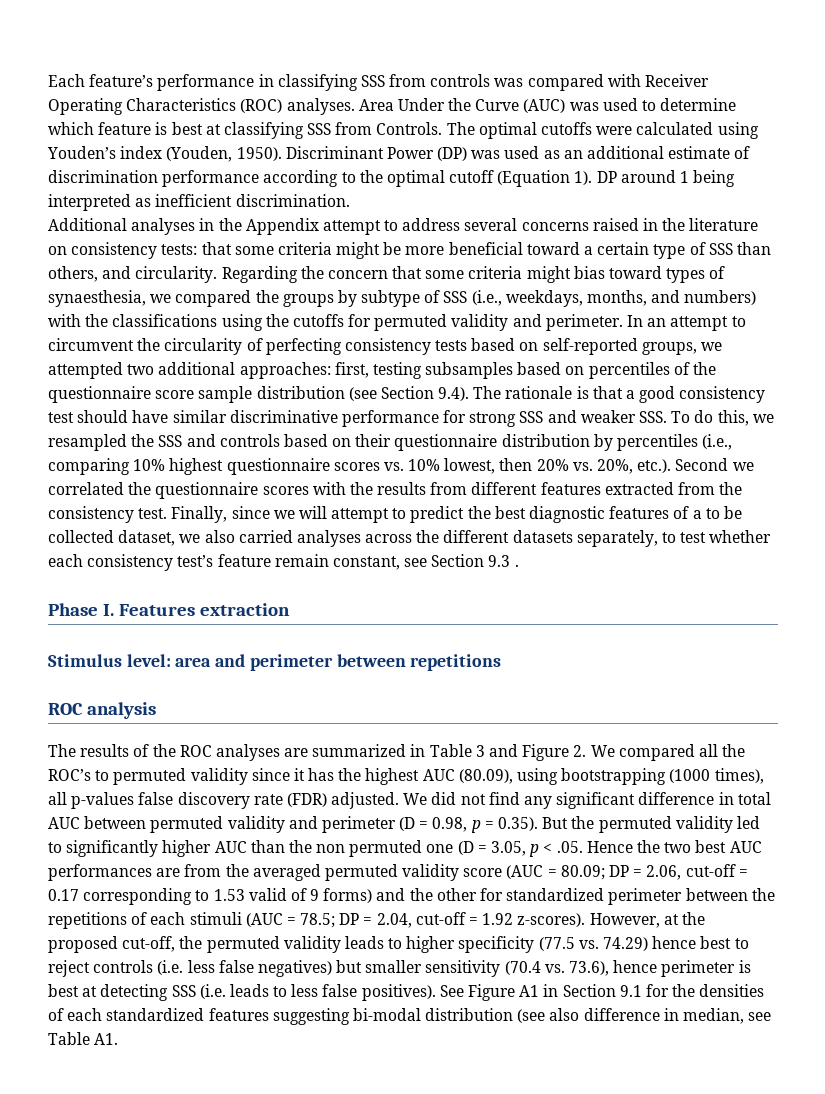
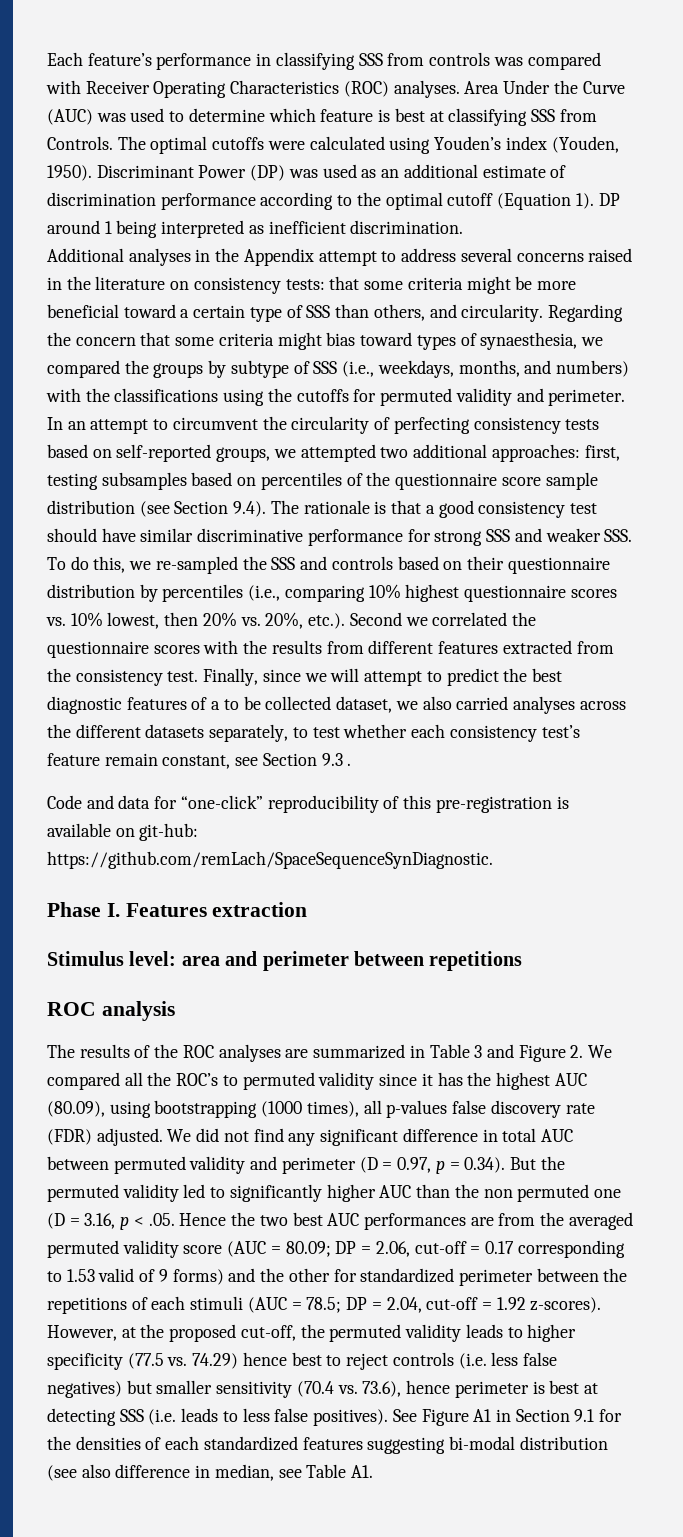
- first, testing subsamples based on percentiles of the questionnaire score sample distribution (see Section 9.4). The rationale is that a good consistency test should have similar discriminative performance for strong SSS and weaker SSS. To do this, we resampled the SSS and controls based on their questionnaire distribution by percentiles (i.e., comparing 10% highest questionnaire scores vs. 10% lowest, then 20% vs. 20%, etc.). Second we correlated the questionnaire scores with the results from different features extracted from the consistency test.
+ first, testing subsamples based on percentiles of the questionnaire score sample distribution (see Section 9.4). The rationale is that a good consistency test should have similar discriminative performance for strong SSS and weaker SSS. To do this, we re-sampled the SSS and controls based on their questionnaire distribution by percentiles (i.e., comparing 10% highest questionnaire scores vs. 10% lowest, then 20% vs. 20%, etc.). Second we correlated the questionnaire scores with the results from different features extracted from the consistency test.
+ Code and data for “one-click” reproducibility of this pre-registration is available on git-hub: https://github.com/remLach/SpaceSequenceSynDiagnostic.
- We did not find any significant difference in total AUC between permuted validity and perimeter (D = 0.98, p = 0.35). But the permuted validity led to significantly higher AUC than the non permuted one (D = 3.05, p < .05. Hence the two best AUC performances are from the averaged permuted validity score (AUC = 80.09;
+ We did not find any significant difference in total AUC between permuted validity and perimeter (D = 0.97, p = 0.34). But the permuted validity led to significantly higher AUC than the non permuted one (D = 3.16, p < .05. Hence the two best AUC performances are from the averaged permuted validity score (AUC = 80.09;

